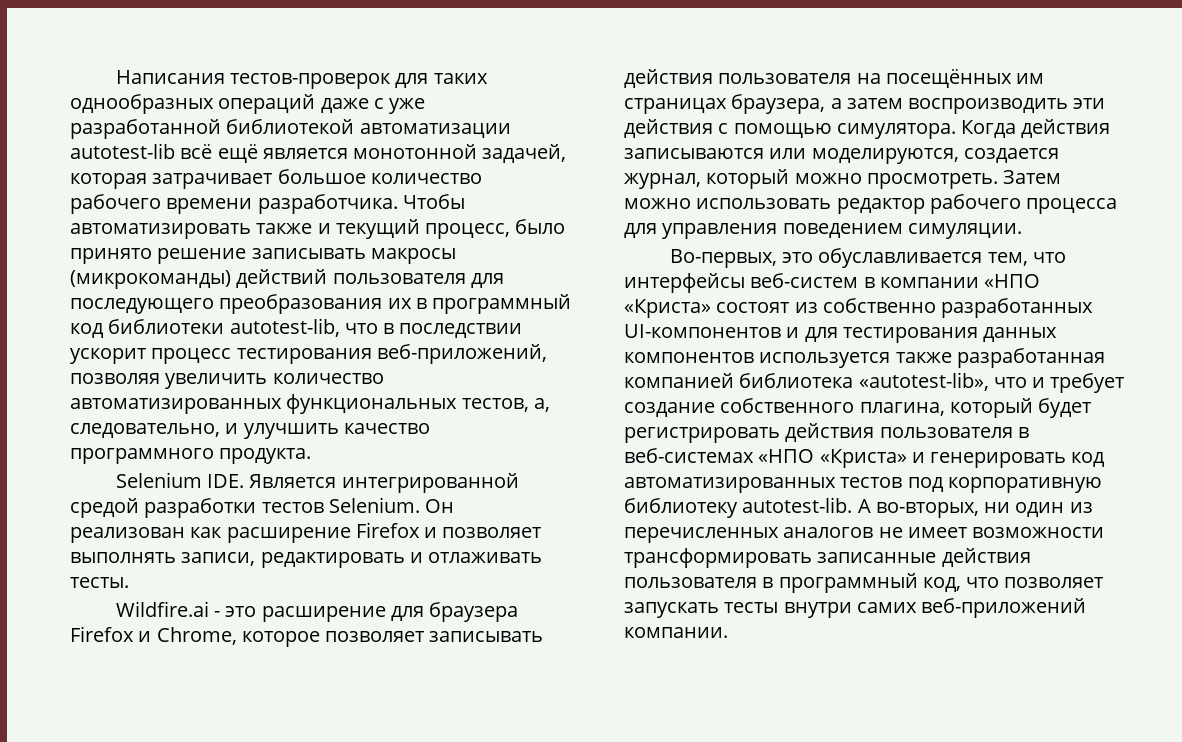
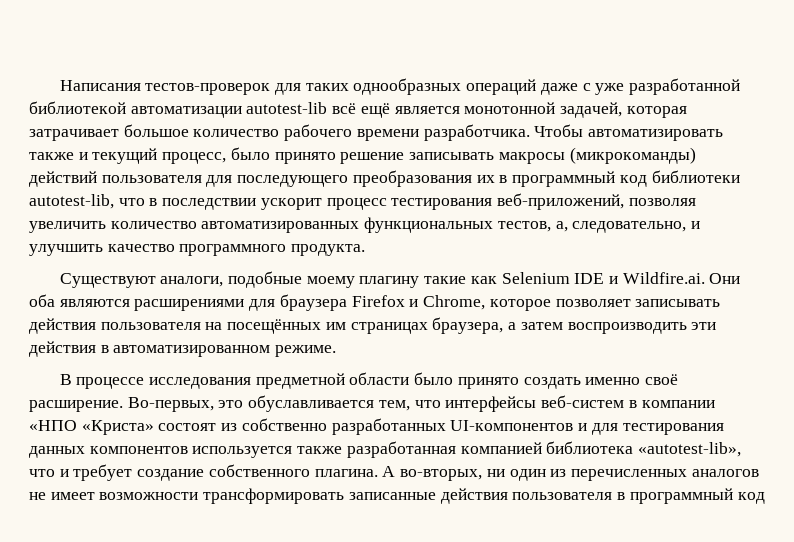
- Selenium IDE. Является интегрированной средой разработки тестов Selenium. Он реализован как расширение Firefox и позволяет выполнять записи, редактировать и отлаживать тесты.
- Wildfire.ai - это расширение для браузера Firefox и Chrome, которое позволяет записывать действия пользователя на посещённых им страницах браузера, а затем воспроизводить эти действия с помощью симулятора. Когда действия записываются или моделируются, создается журнал, который можно просмотреть. Затем можно использовать редактор рабочего процесса для управления поведением симуляции.
- Во-первых, это обуславливается тем, что интерфейсы веб-систем в компании «НПО «Криста» состоят из собственно разработанных UI-компонентов и для тестирования данных компонентов используется также разработанная компанией библиотека «autotest-lib», что и требует создание собственного плагина, который будет регистрировать действия пользователя в веб-системах «НПО «Криста» и генерировать код автоматизированных тестов под корпоративную библиотеку autotest-lib.
+ Существуют аналоги, подобные моему плагину такие как Selenium IDE и Wildfire.ai. Они оба являются расширениями для браузера Firefox и Chrome, которое позволяет записывать действия пользователя на посещённых им страницах браузера, а затем воспроизводить эти действия в автоматизированном режиме.
+ В процессе исследования предметной области было принято создать именно своё расширение. Во-первых, это обуславливается тем, что интерфейсы веб-систем в компании «НПО «Криста» состоят из собственно разработанных UI-компонентов и для тестирования данных компонентов используется также разработанная компанией библиотека «autotest-lib», что и требует создание собственного плагина.
- А во-вторых, ни один из перечисленных аналогов не имеет возможности трансформировать записанные действия пользователя в программный код, что позволяет запускать тесты внутри самих веб-приложений компании.
+ А во-вторых, ни один из перечисленных аналогов не имеет возможности трансформировать записанные действия пользователя в программный код

